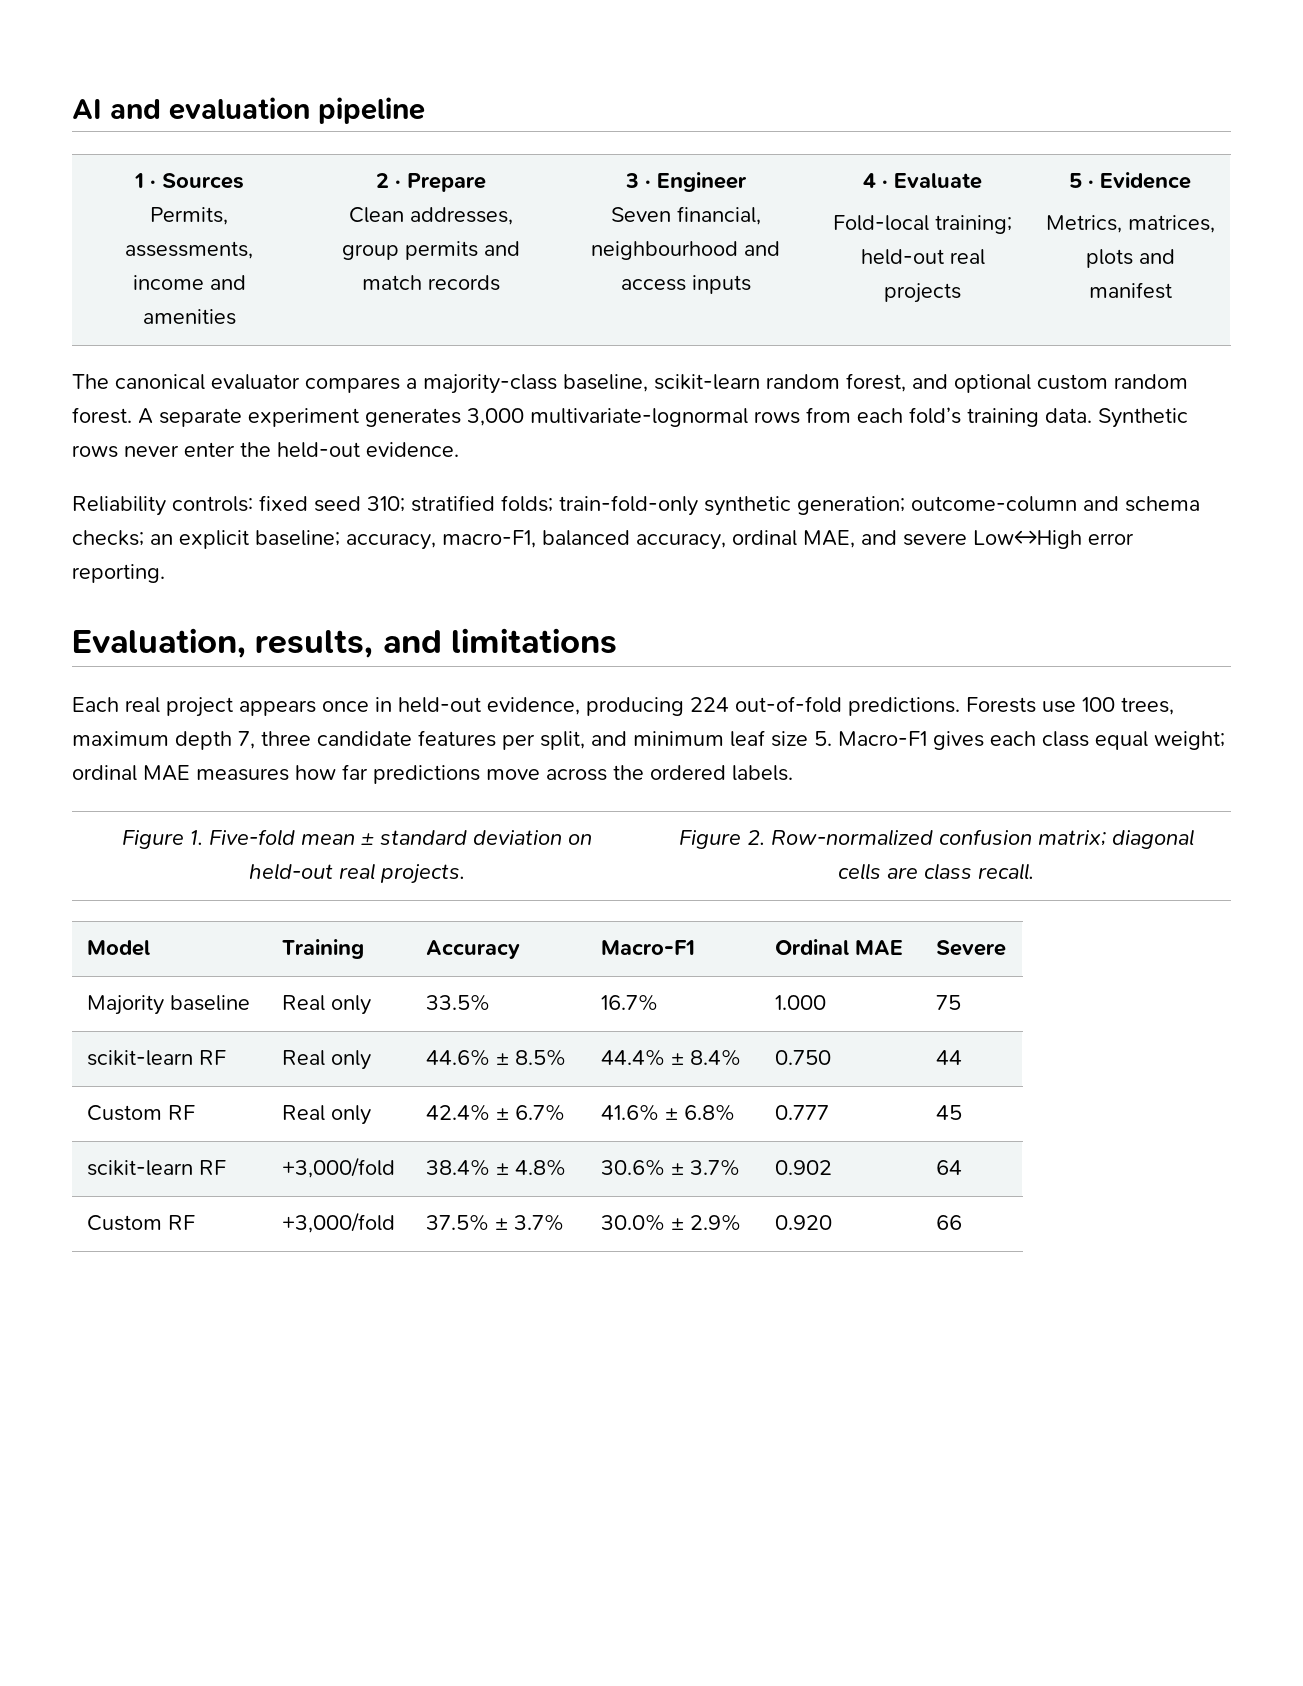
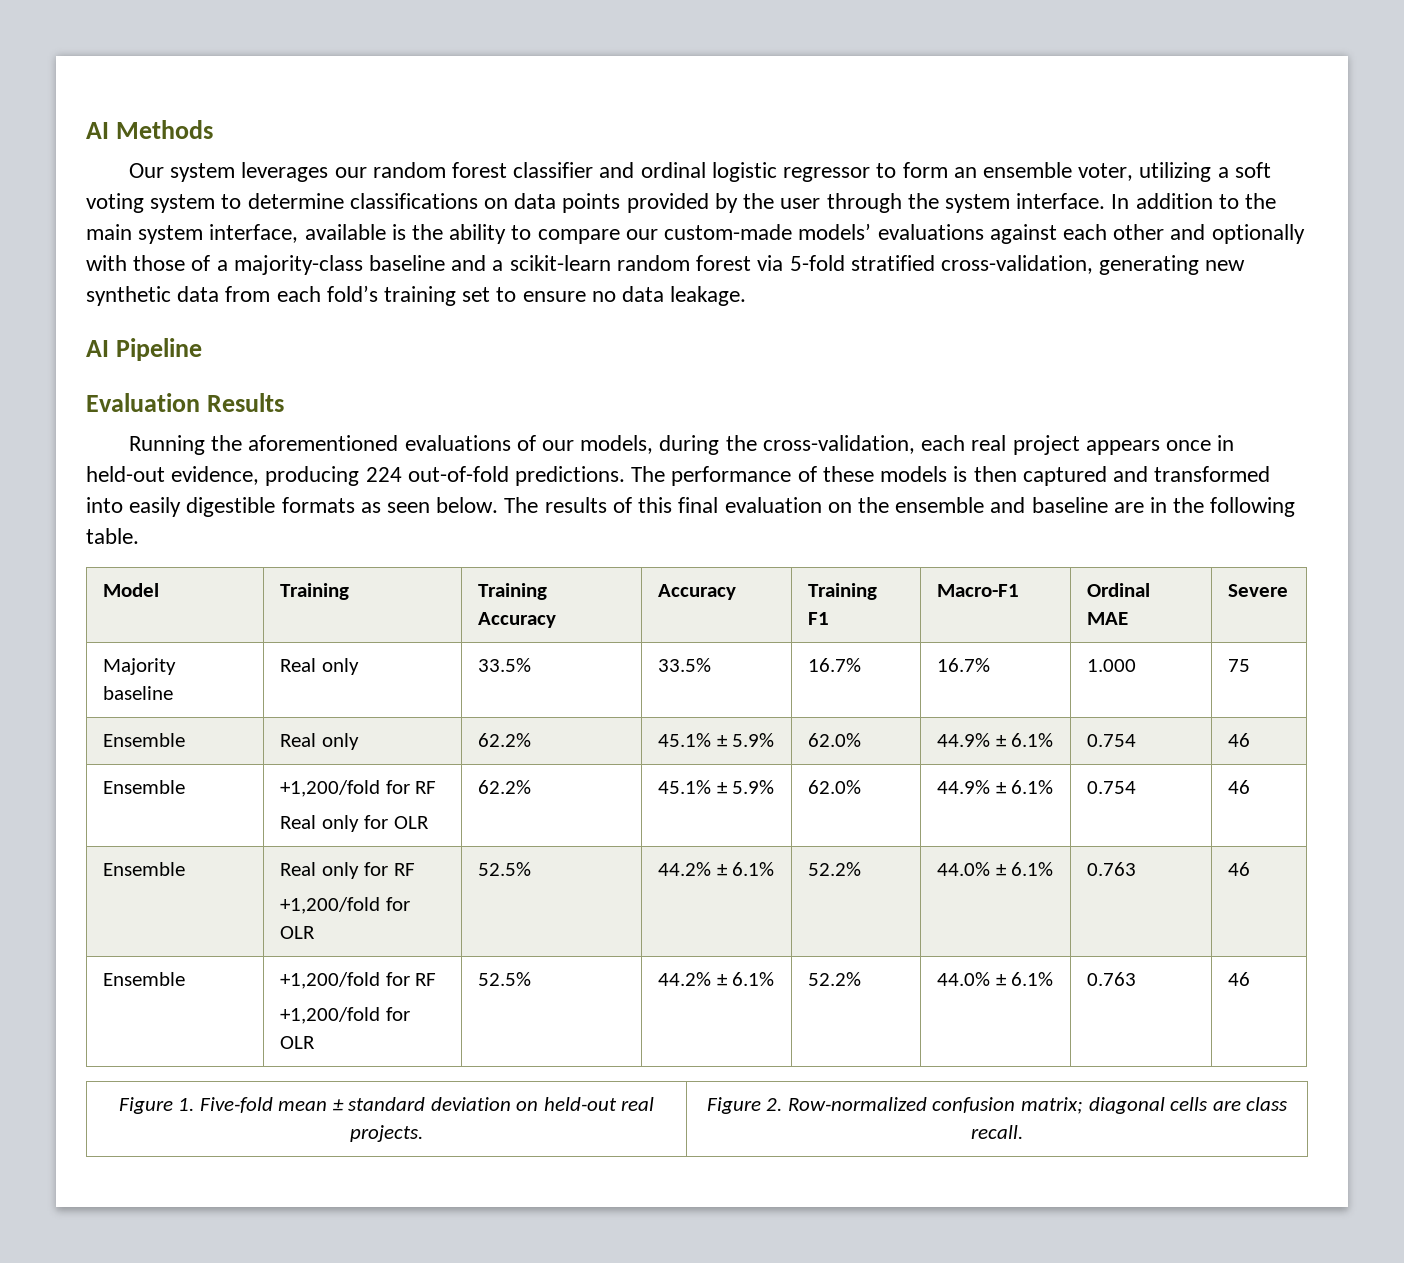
- AI and evaluation pipeline
- 1 · Sources
- Permits, assessments, income and amenities | 2 · Prepare
- Clean addresses, group permits and match records | 3 · Engineer
- Seven financial, neighbourhood and access inputs | 4 · Evaluate
- Fold-local training; held-out real projects | 5 · Evidence
- Metrics, matrices, plots and manifest
- The canonical evaluator compares a majority-class baseline, scikit-learn random forest, and optional custom random forest. A separate experiment generates 3,000 multivariate-lognormal rows from each fold’s training data. Synthetic rows never enter the held-out evidence.
- Reliability controls: fixed seed 310; stratified folds; train-fold-only synthetic generation; outcome-column and schema checks; an explicit baseline; accuracy, macro-F1, balanced accuracy, ordinal MAE, and severe Low↔High error reporting.
- Evaluation, results, and limitations
- Each real project appears once in held-out evidence, producing 224 out-of-fold predictions.
+ AI Methods
+ Our system leverages our random forest classifier and ordinal logistic regressor to form an ensemble voter, utilizing a soft voting system to determine classifications on data points provided by the user through the system interface. In addition to the main system interface, available is the ability to compare our custom-made models’ evaluations against each other and optionally with those of a majority-class baseline and a scikit-learn random forest via 5-fold stratified cross-validation, generating new synthetic data from each fold’s training set to ensure no data leakage.
+ AI Pipeline
+ Evaluation Results
+ Running the aforementioned evaluations of our models, during the cross-validation, each real project appears once in held-out evidence, producing 224 out-of-fold predictions.
- Forests use 100 trees, maximum depth 7, three candidate features per split, and minimum leaf size 5. Macro-F1 gives each class equal weight; ordinal MAE measures how far predictions move across the ordered labels.
+ The performance of these models is then captured and transformed into easily digestible formats as seen below. The results of this final evaluation on the ensemble and baseline are in the following table.
+ Model | Training | Training Accuracy | Accuracy | Training F1 | Macro-F1 | Ordinal MAE | Severe
+ Majority baseline | Real only | 33.5% | 33.5% | 16.7% | 16.7% | 1.000 | 75
+ Ensemble | Real only | 62.2% | 45.1% ± 5.9% | 62.0% | 44.9% ± 6.1% | 0.754 | 46
+ Ensemble | +1,200/fold for RF
+ Real only for OLR | 62.2% | 45.1% ± 5.9% | 62.0% | 44.9% ± 6.1% | 0.754 | 46
+ Ensemble | Real only for RF
+ +1,200/fold for OLR | 52.5% | 44.2% ± 6.1% | 52.2% | 44.0% ± 6.1% | 0.763 | 46
+ Ensemble | +1,200/fold for RF
+ +1,200/fold for OLR | 52.5% | 44.2% ± 6.1% | 52.2% | 44.0% ± 6.1% | 0.763 | 46
- Model | Training | Accuracy | Macro-F1 | Ordinal MAE | Severe
- Majority baseline | Real only | 33.5% | 16.7% | 1.000 | 75
- scikit-learn RF | Real only | 44.6% ± 8.5% | 44.4% ± 8.4% | 0.750 | 44
- Custom RF | Real only | 42.4% ± 6.7% | 41.6% ± 6.8% | 0.777 | 45
- scikit-learn RF | +3,000/fold | 38.4% ± 4.8% | 30.6% ± 3.7% | 0.902 | 64
- Custom RF | +3,000/fold | 37.5% ± 3.7% | 30.0% ± 2.9% | 0.920 | 66

